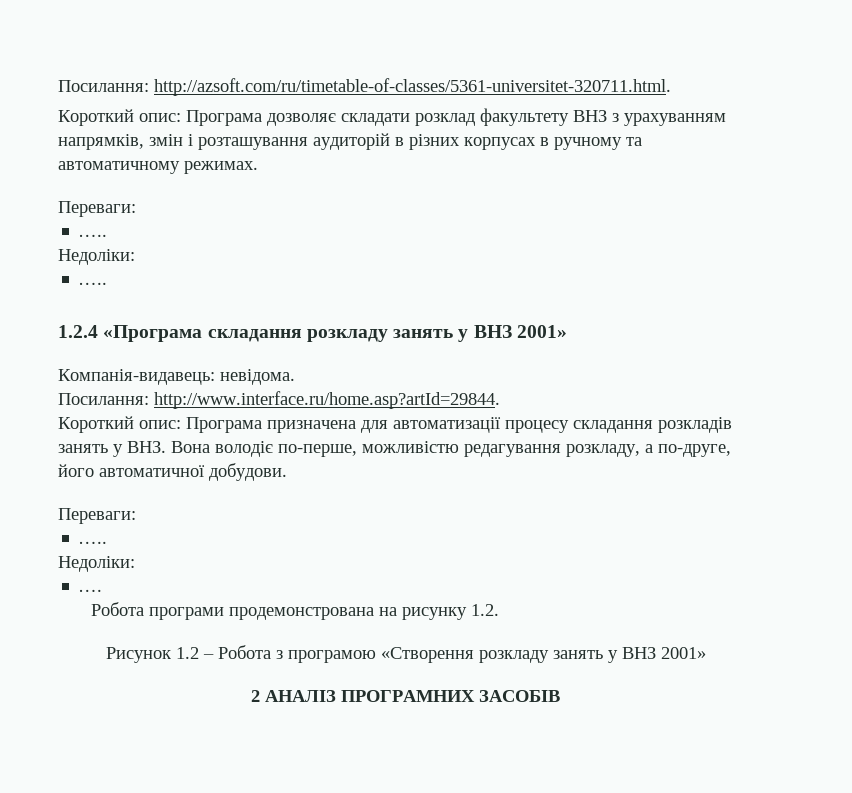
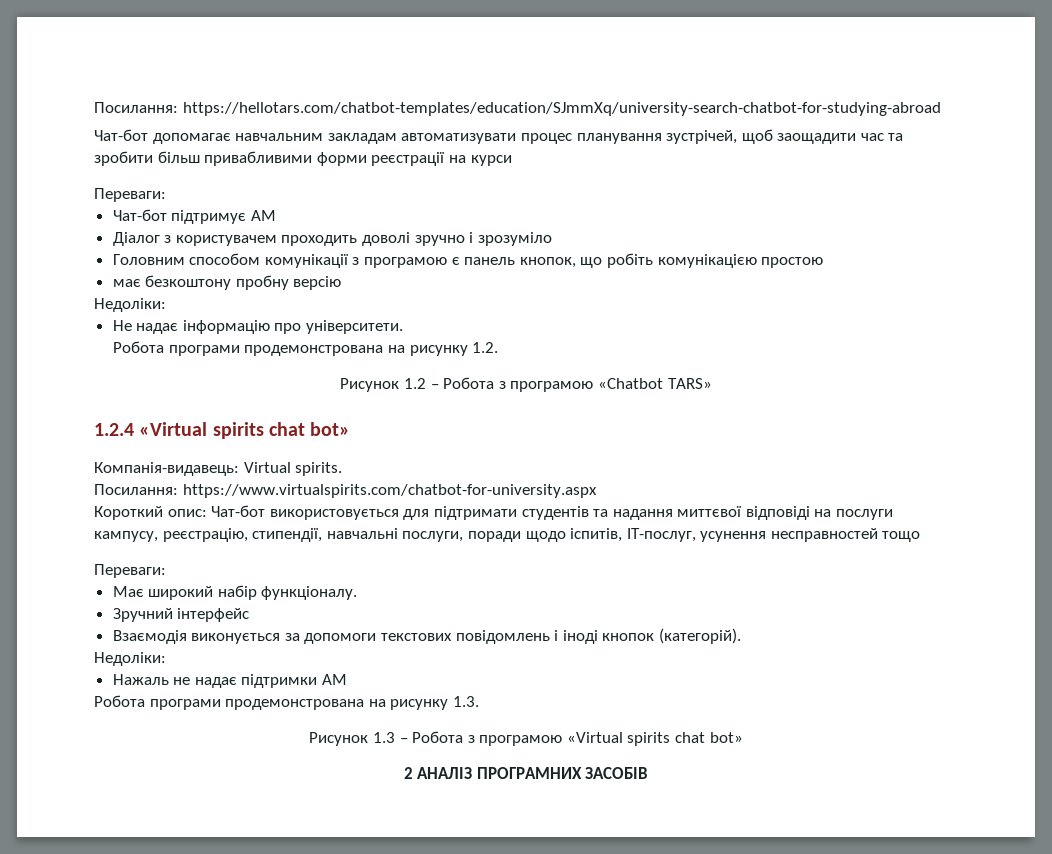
- Посилання: http://azsoft.com/ru/timetable-of-classes/5361-universitet-320711.html.
- Короткий опис: Програма дозволяє складати розклад факультету ВНЗ з урахуванням напрямків, змін і розташування аудиторій в різних корпусах в ручному та автоматичному режимах.
+ Посилання: https://hellotars.com/chatbot-templates/education/SJmmXq/university-search-chatbot-for-studying-abroad
+ Чат-бот допомагає навчальним закладам автоматизувати процес планування зустрічей, щоб заощадити час та зробити більш привабливими форми реєстрації на курси
  Переваги:
- …..
+ Чат-бот підтримує АМ
+ Діалог з користувачем проходить доволі зручно і зрозуміло
+ Головним способом комунікації з програмою є панель кнопок, що робіть комунікацією простою
+ має безкоштону пробну версію
  Недоліки:
- …..
- 1.2.4 «Програма складання розкладу занять у ВНЗ 2001»
- Компанія-видавець: невідома.
- Посилання: http://www.interface.ru/home.asp?artId=29844.
- Короткий опис: Програма призначена для автоматизації процесу складання розкладів занять у ВНЗ. Вона володіє по-перше, можливістю редагування розкладу, а по-друге, його автоматичної добудови.
- Переваги:
- …..
- Недоліки:
- ….
+ Не надає інформацію про університети.
- Рисунок 1.2 – Робота з програмою «Створення розкладу занять у ВНЗ 2001»
+ Рисунок 1.2 – Робота з програмою «Chatbot TARS»
+ 1.2.4 «Virtual spirits chat bot»
+ Компанія-видавець: Virtual spirits.
+ Посилання: https://www.virtualspirits.com/chatbot-for-university.aspx
+ Короткий опис: Чат-бот використовується для підтримати студентів та надання миттєвої відповіді на послуги кампусу, реєстрацію, стипендії, навчальні послуги, поради щодо іспитів, ІТ-послуг, усунення несправностей тощо
+ Переваги:
+ Має широкий набір функціоналу.
+ Зручний інтерфейс
+ Взаємодія виконується за допомоги текстових повідомлень і іноді кнопок (категорій).
+ Недоліки:
+ Нажаль не надає підтримки АМ
+ Робота програми продемонстрована на рисунку 1.3.
+ Рисунок 1.3 – Робота з програмою «Virtual spirits chat bot»

